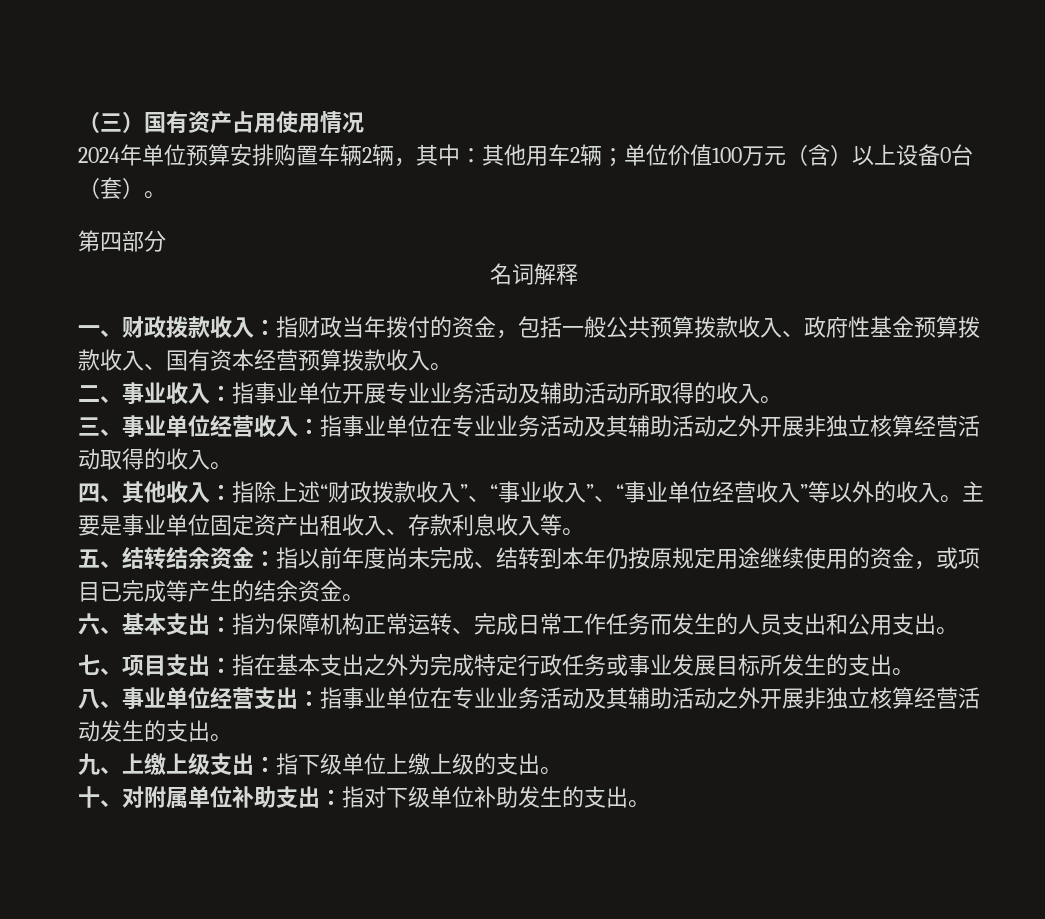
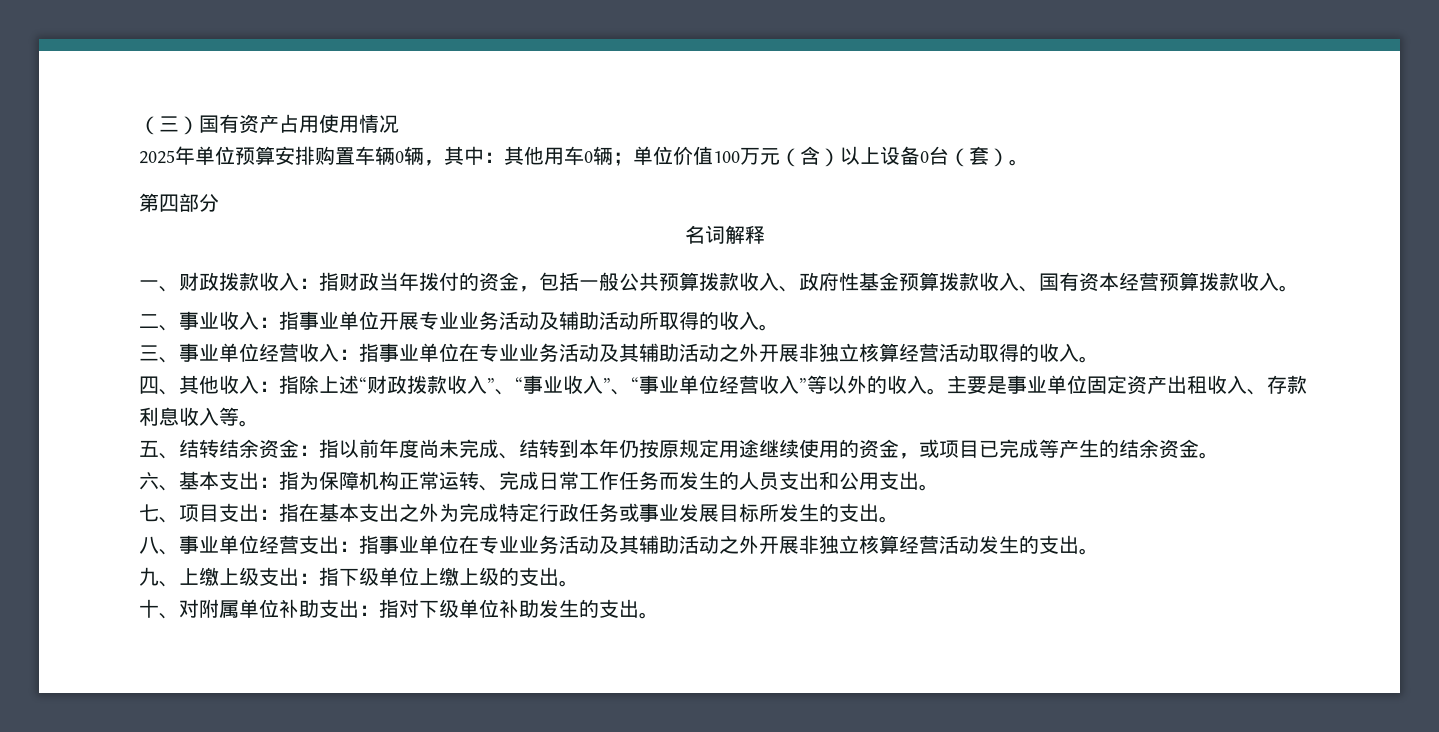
- 2024年单位预算安排购置车辆2辆，其中：其他用车2辆；单位价值100万元（含）以上设备0台（套）。
+ 2025年单位预算安排购置车辆0辆，其中：其他用车0辆；单位价值100万元（含）以上设备0台（套）。

